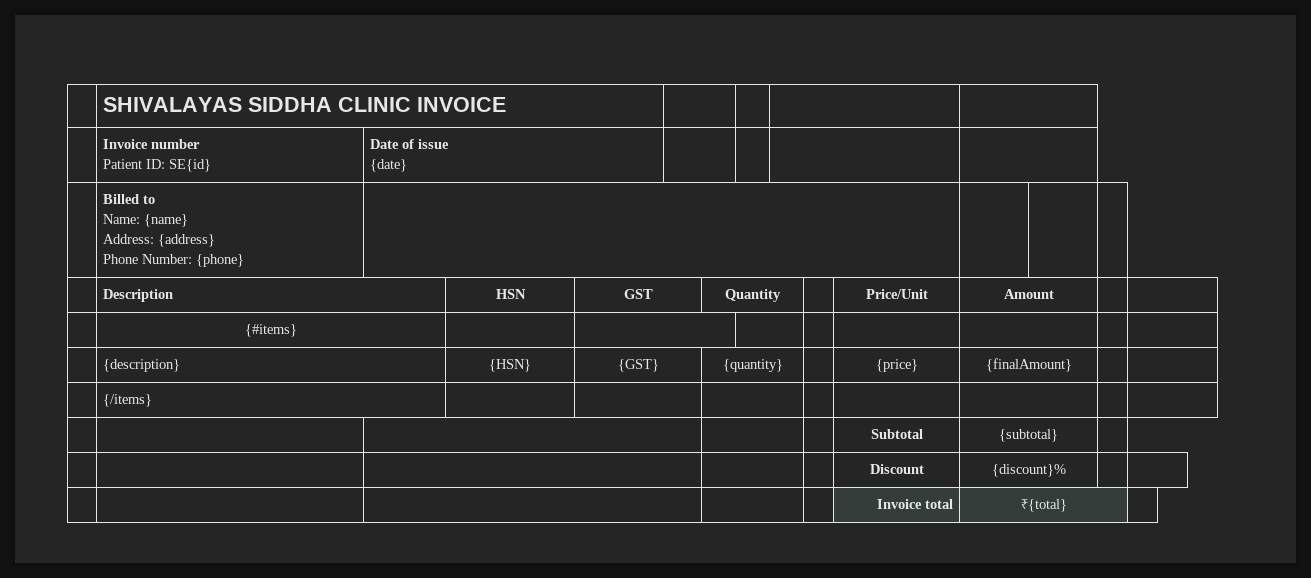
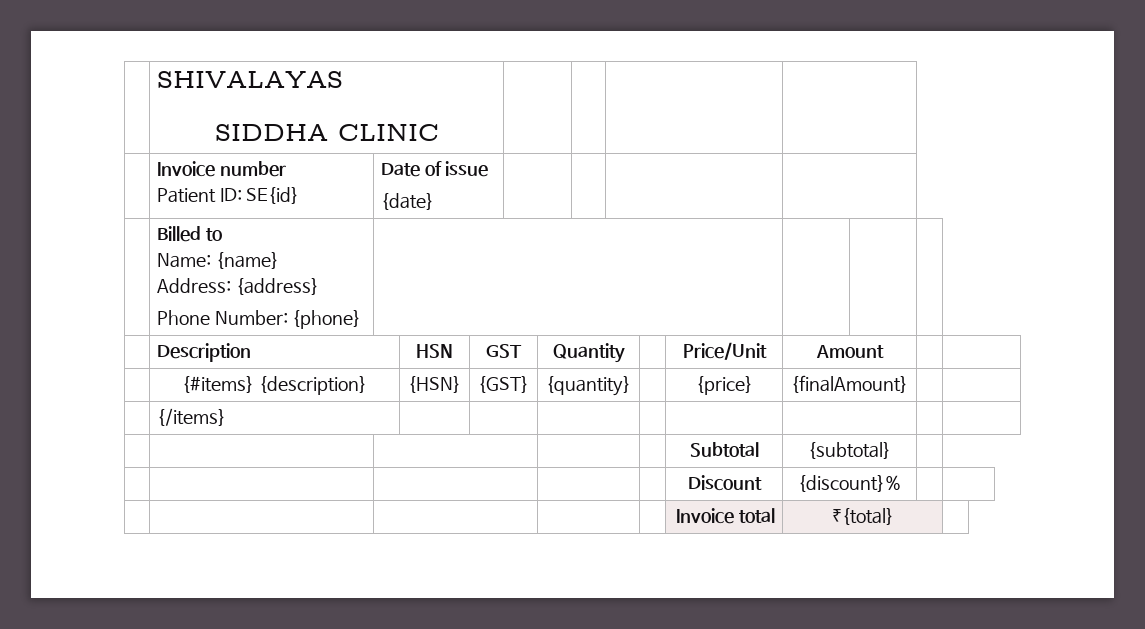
- | SHIVALAYAS SIDDHA CLINIC INVOICE | | | |
+ | SHIVALAYAS
+ SIDDHA CLINIC | | | |
- | {#items} | | | | | | | |
- | {description} | {HSN} | {GST} | {quantity} | | {price} | {finalAmount} | |
+ | {#items} {description} | {HSN} | {GST} | {quantity} | | {price} | {finalAmount} | |

